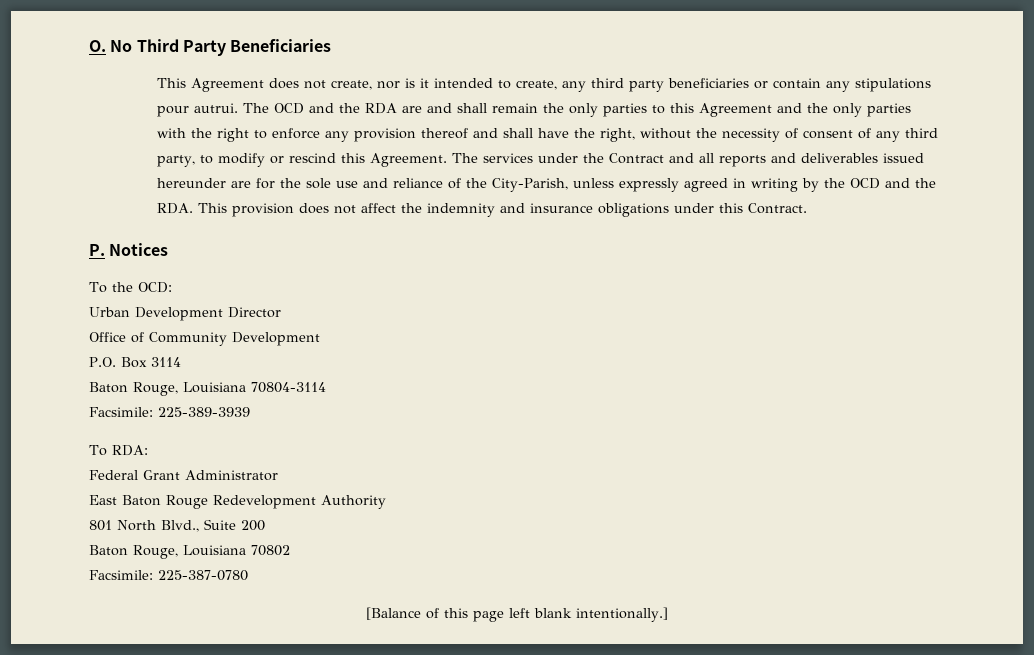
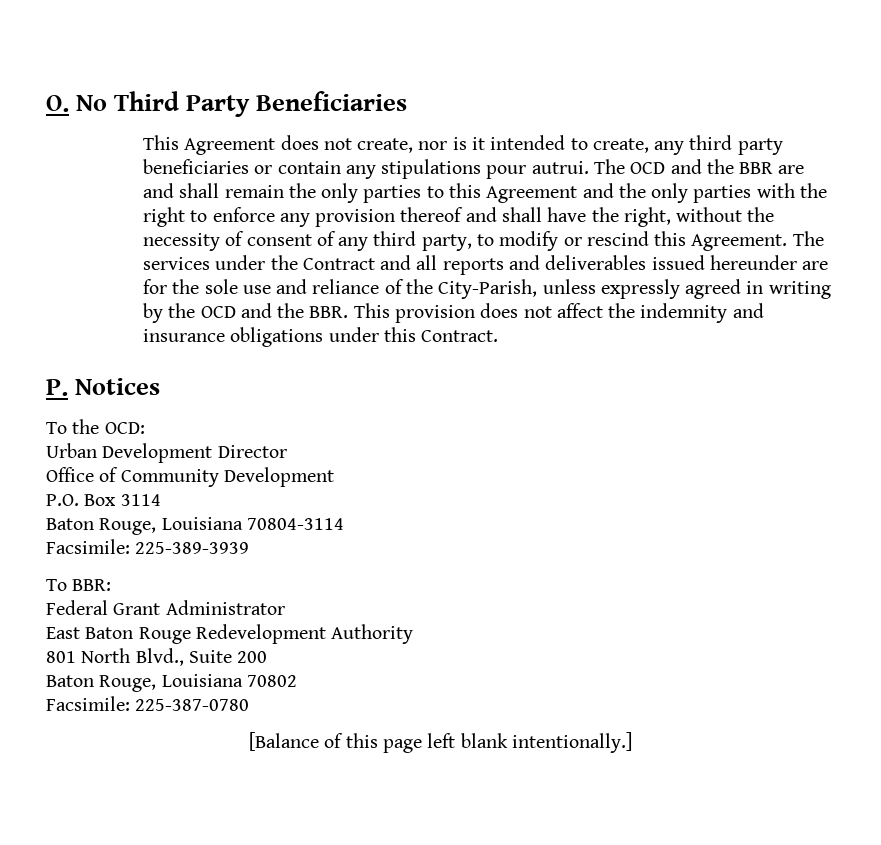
- The OCD and the RDA are and shall remain the only parties to this Agreement and the only parties with the right to enforce any provision thereof and shall have the right, without the necessity of consent of any third party, to modify or rescind this Agreement.
+ The OCD and the BBR are and shall remain the only parties to this Agreement and the only parties with the right to enforce any provision thereof and shall have the right, without the necessity of consent of any third party, to modify or rescind this Agreement.
- The services under the Contract and all reports and deliverables issued hereunder are for the sole use and reliance of the City-Parish, unless expressly agreed in writing by the OCD and the RDA. This provision does not affect the indemnity and insurance obligations under this Contract.
+ The services under the Contract and all reports and deliverables issued hereunder are for the sole use and reliance of the City-Parish, unless expressly agreed in writing by the OCD and the BBR. This provision does not affect the indemnity and insurance obligations under this Contract.
- To RDA:
+ To BBR:

